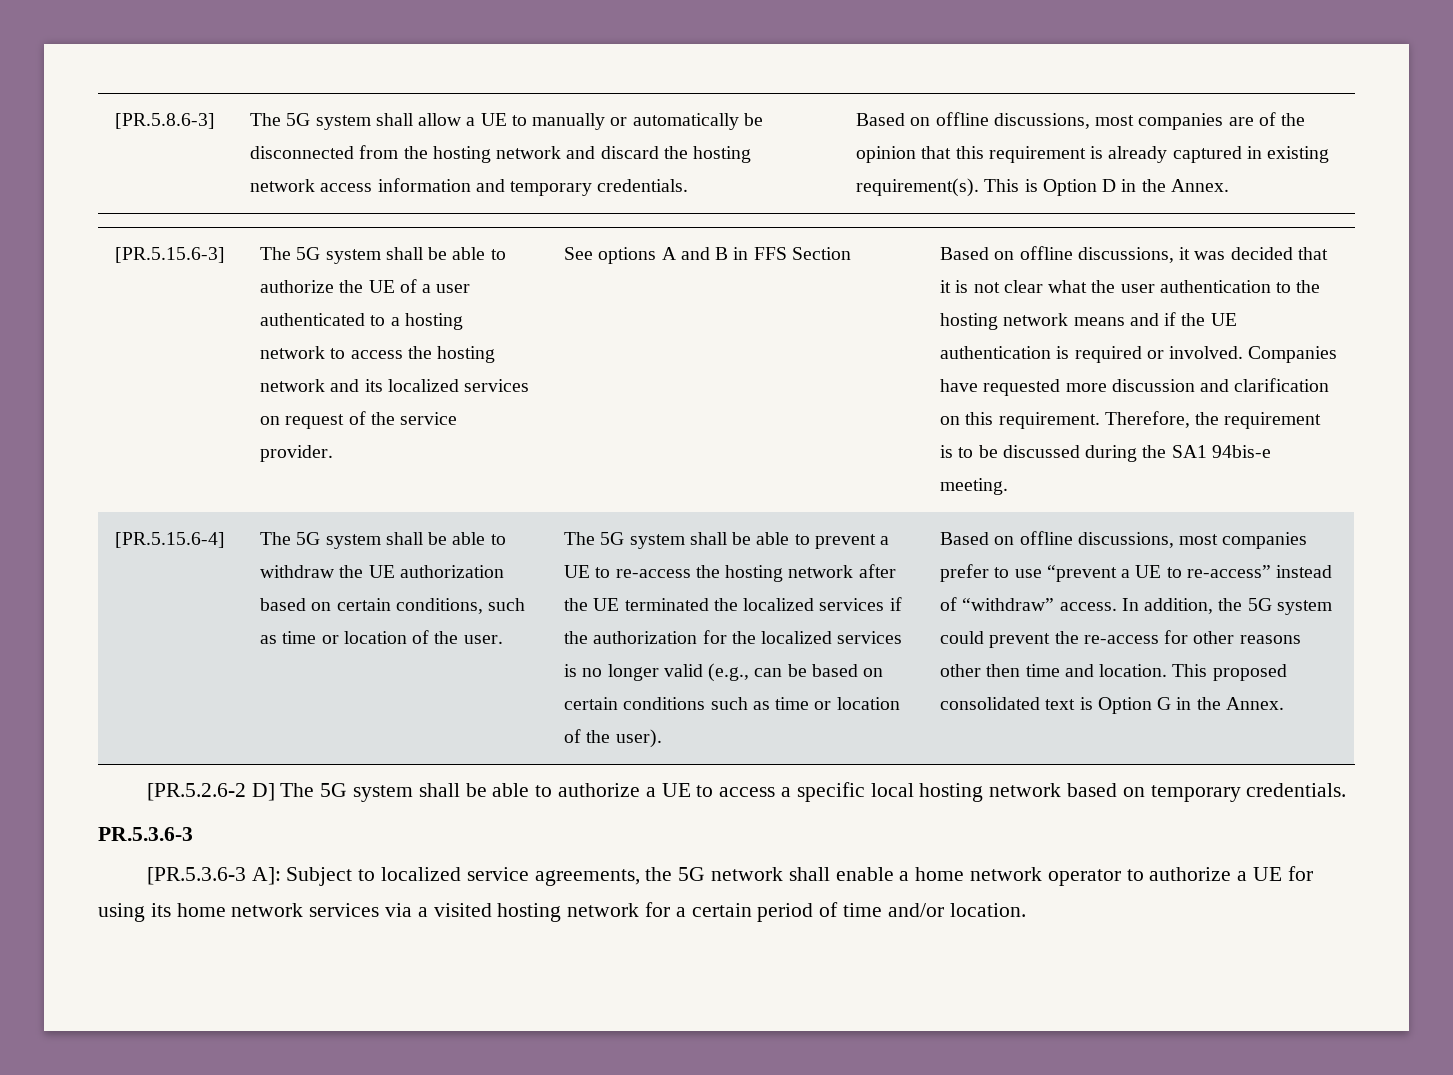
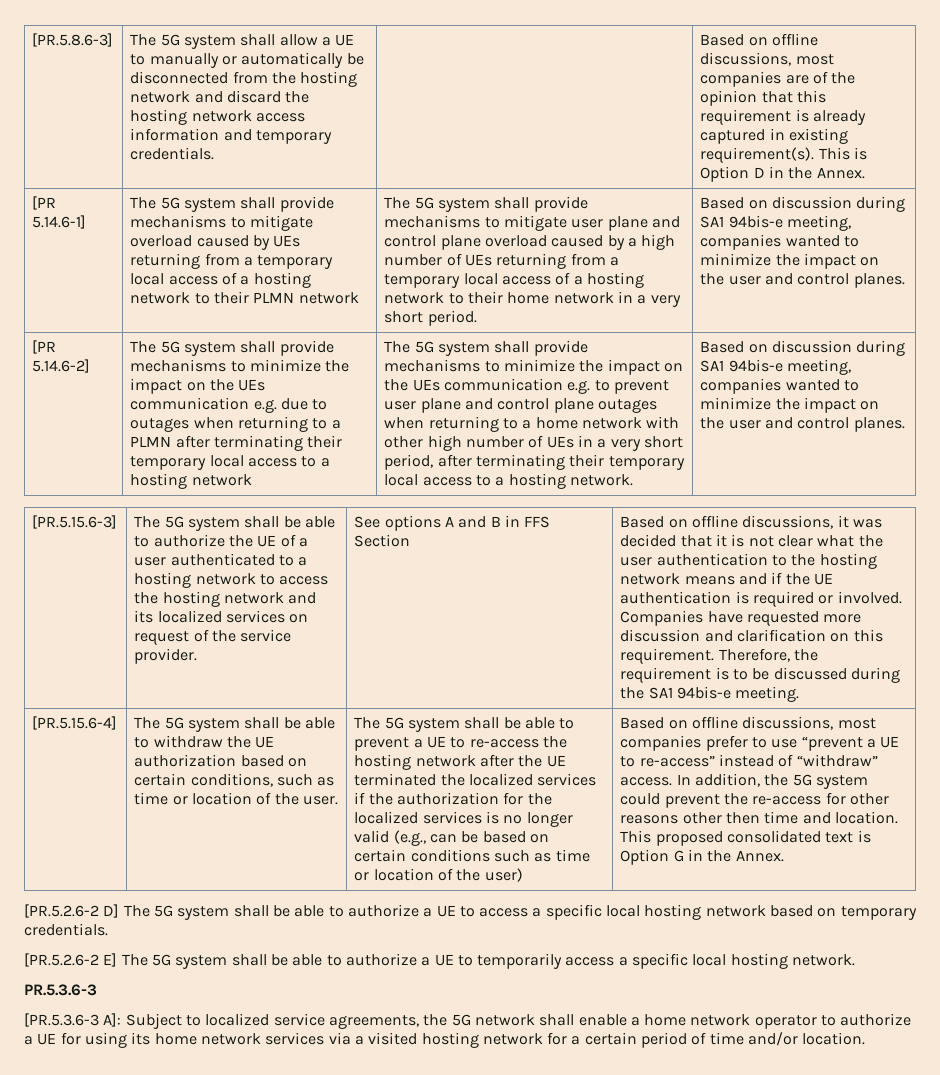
+ [PR 5.14.6-1] | The 5G system shall provide mechanisms to mitigate overload caused by UEs returning from a temporary local access of a hosting network to their PLMN network | The 5G system shall provide mechanisms to mitigate user plane and control plane overload caused by a high number of UEs returning from a temporary local access of a hosting network to their home network in a very short period. | Based on discussion during SA1 94bis-e meeting, companies wanted to minimize the impact on the user and control planes.
+ [PR 5.14.6-2] | The 5G system shall provide mechanisms to minimize the impact on the UEs communication e.g. due to outages when returning to a PLMN after terminating their temporary local access to a hosting network | The 5G system shall provide mechanisms to minimize the impact on the UEs communication e.g. to prevent user plane and control plane outages when returning to a home network with other high number of UEs in a very short period, after terminating their temporary local access to a hosting network. | Based on discussion during SA1 94bis-e meeting, companies wanted to minimize the impact on the user and control planes.
- The 5G system shall be able to prevent a UE to re-access the hosting network after the UE terminated the localized services if the authorization for the localized services is no longer valid (e.g., can be based on certain conditions such as time or location of the user).
+ The 5G system shall be able to prevent a UE to re-access the hosting network after the UE terminated the localized services if the authorization for the localized services is no longer valid (e.g., can be based on certain conditions such as time or location of the user)
+ [PR.5.2.6-2 E] The 5G system shall be able to authorize a UE to temporarily access a specific local hosting network.

